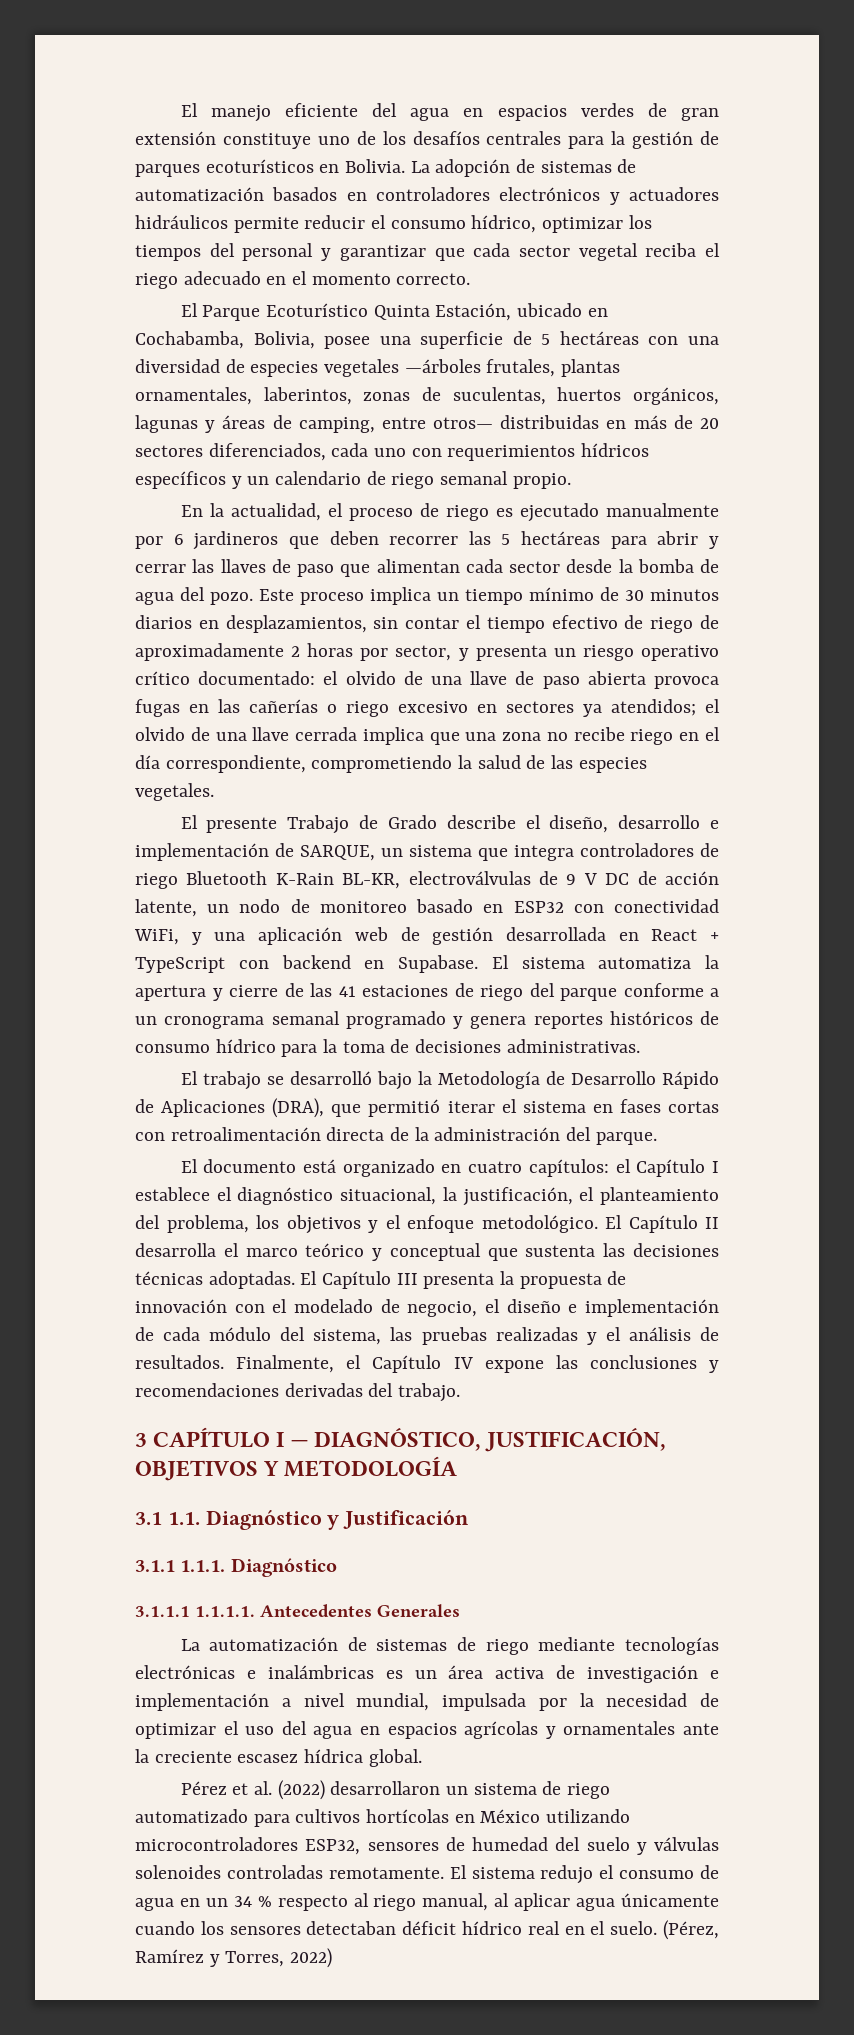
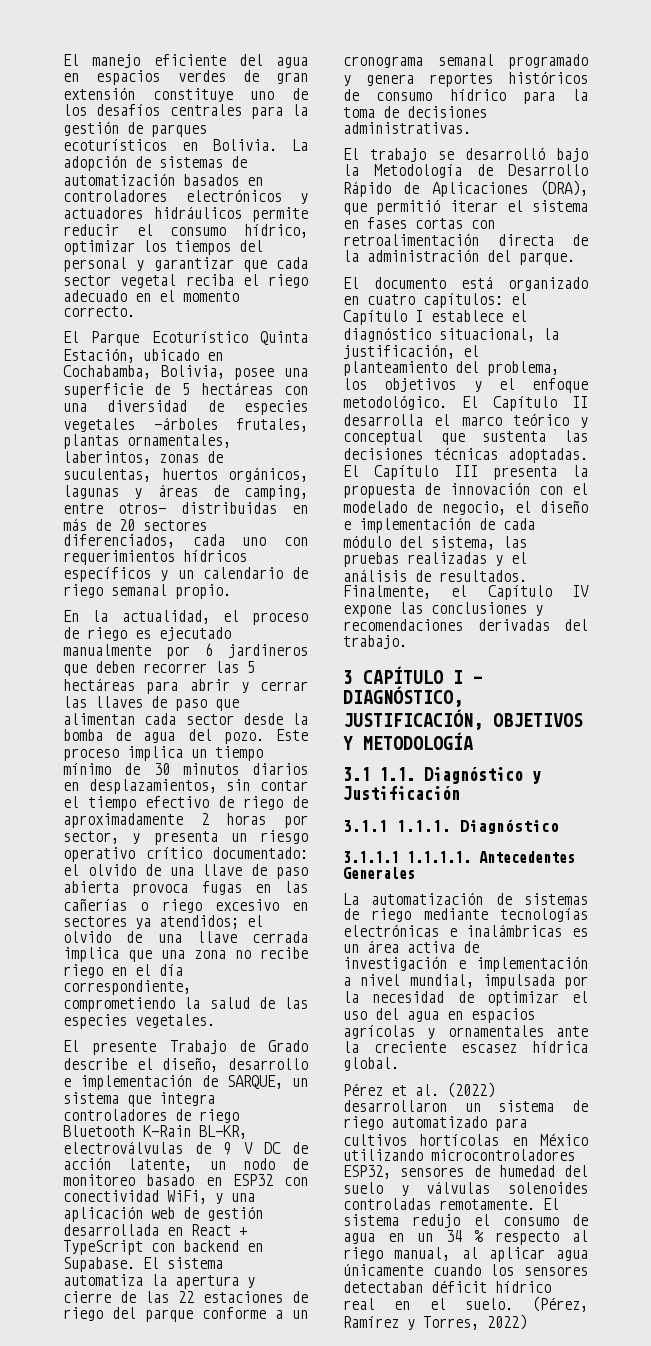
- El sistema automatiza la apertura y cierre de las 41 estaciones de riego del parque conforme a un cronograma semanal programado y genera reportes históricos de consumo hídrico para la toma de decisiones administrativas.
+ El sistema automatiza la apertura y cierre de las 22 estaciones de riego del parque conforme a un cronograma semanal programado y genera reportes históricos de consumo hídrico para la toma de decisiones administrativas.

